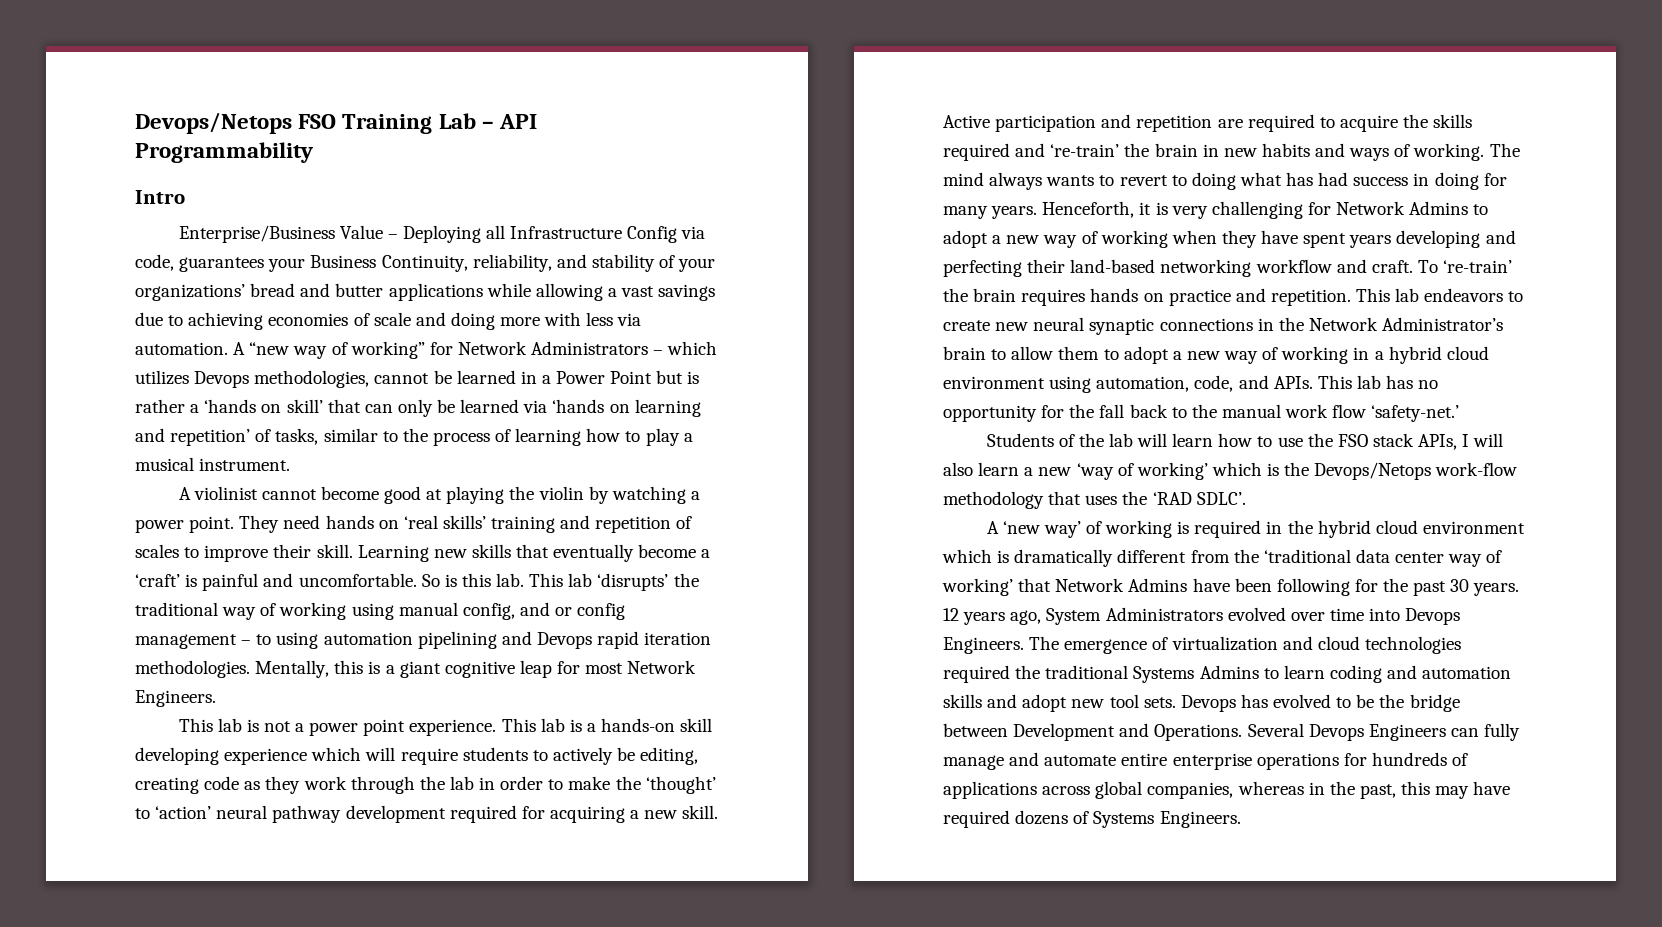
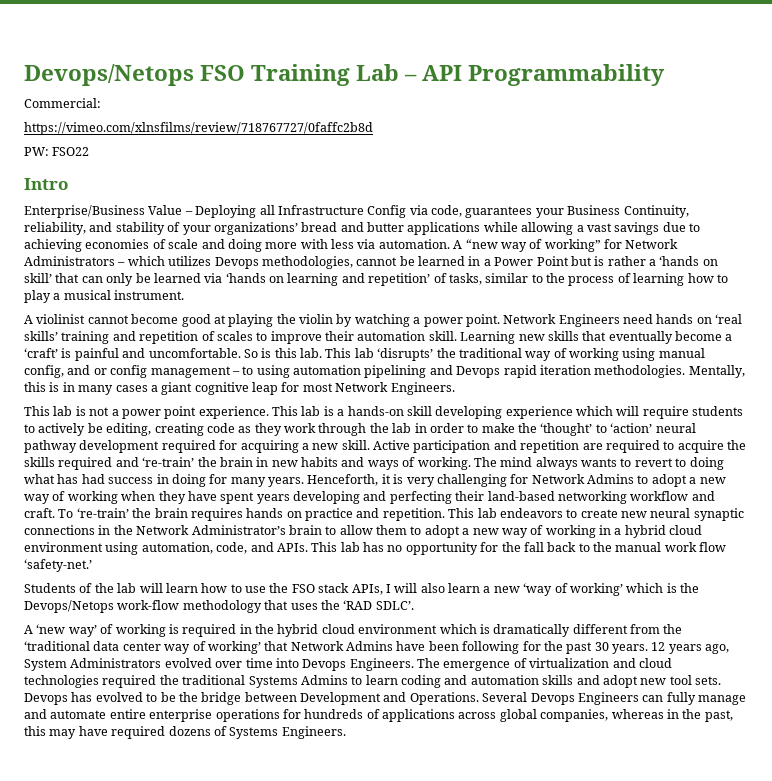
+ Commercial:
+ https://vimeo.com/xlnsfilms/review/718767727/0faffc2b8d
+ PW: FSO22
- They need hands on ‘real skills’ training and repetition of scales to improve their skill.
+ Network Engineers need hands on ‘real skills’ training and repetition of scales to improve their automation skill.
- Mentally, this is a giant cognitive leap for most Network Engineers.
+ Mentally, this is in many cases a giant cognitive leap for most Network Engineers.

